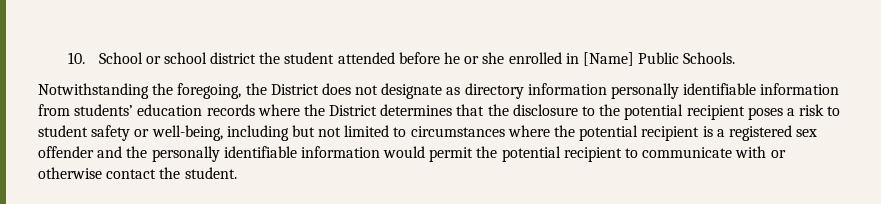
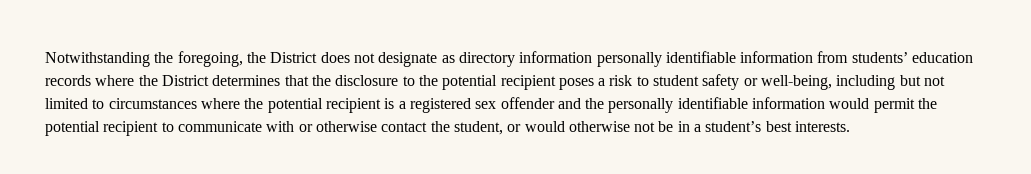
- 10. School or school district the student attended before he or she enrolled in [Name] Public Schools.
- Notwithstanding the foregoing, the District does not designate as directory information personally identifiable information from students’ education records where the District determines that the disclosure to the potential recipient poses a risk to student safety or well-being, including but not limited to circumstances where the potential recipient is a registered sex offender and the personally identifiable information would permit the potential recipient to communicate with or otherwise contact the student.
+ Notwithstanding the foregoing, the District does not designate as directory information personally identifiable information from students’ education records where the District determines that the disclosure to the potential recipient poses a risk to student safety or well-being, including but not limited to circumstances where the potential recipient is a registered sex offender and the personally identifiable information would permit the potential recipient to communicate with or otherwise contact the student, or would otherwise not be in a student’s best interests.

